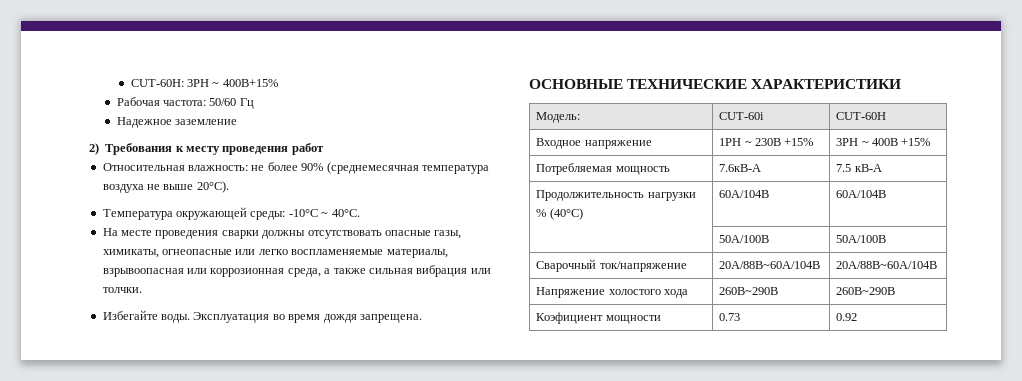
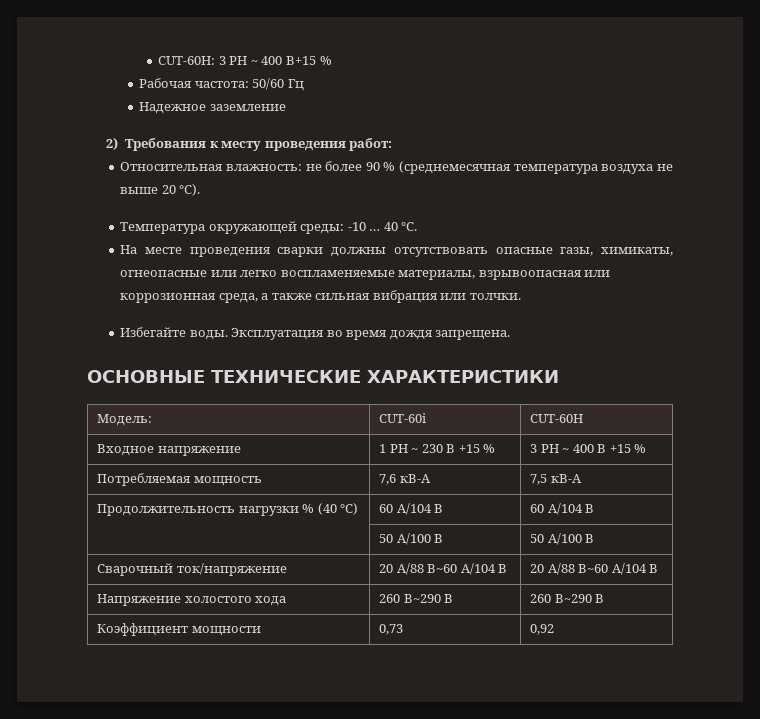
- CUT-60H: 3PH ~ 400В+15%
+ CUT-60H: 3 PH ~ 400 В+15 %
- 2) Требования к месту проведения работ
+ 2) Требования к месту проведения работ:
- Относительная влажность: не более 90% (среднемесячная температура воздуха не выше 20°С).
+ Относительная влажность: не более 90 % (среднемесячная температура воздуха не выше 20 °С).
- Температура окружающей среды: -10°С ~ 40°C.
+ Температура окружающей среды: -10 … 40 °C.
- Входное напряжение | 1PH ~ 230В +15% | 3PH ~ 400В +15%
+ Входное напряжение | 1 PH ~ 230 В +15 % | 3 PH ~ 400 В +15 %
- Потребляемая мощность | 7.6кВ-А | 7.5 кВ-А
+ Потребляемая мощность | 7,6 кВ-А | 7,5 кВ-А
- Продолжительность нагрузки % (40°C) | 60A/104В | 60A/104В
- | 50A/100В | 50A/100В
- Сварочный ток/напряжение | 20A/88В~60A/104В | 20A/88В~60A/104В
- Напряжение холостого хода | 260В~290В | 260В~290В
- Коэфициент мощности | 0.73 | 0.92
+ Продолжительность нагрузки % (40 °C) | 60 A/104 В | 60 A/104 В
+ | 50 A/100 В | 50 A/100 В
+ Сварочный ток/напряжение | 20 A/88 В~60 A/104 В | 20 A/88 В~60 A/104 В
+ Напряжение холостого хода | 260 В~290 В | 260 В~290 В
+ Коэффициент мощности | 0,73 | 0,92

